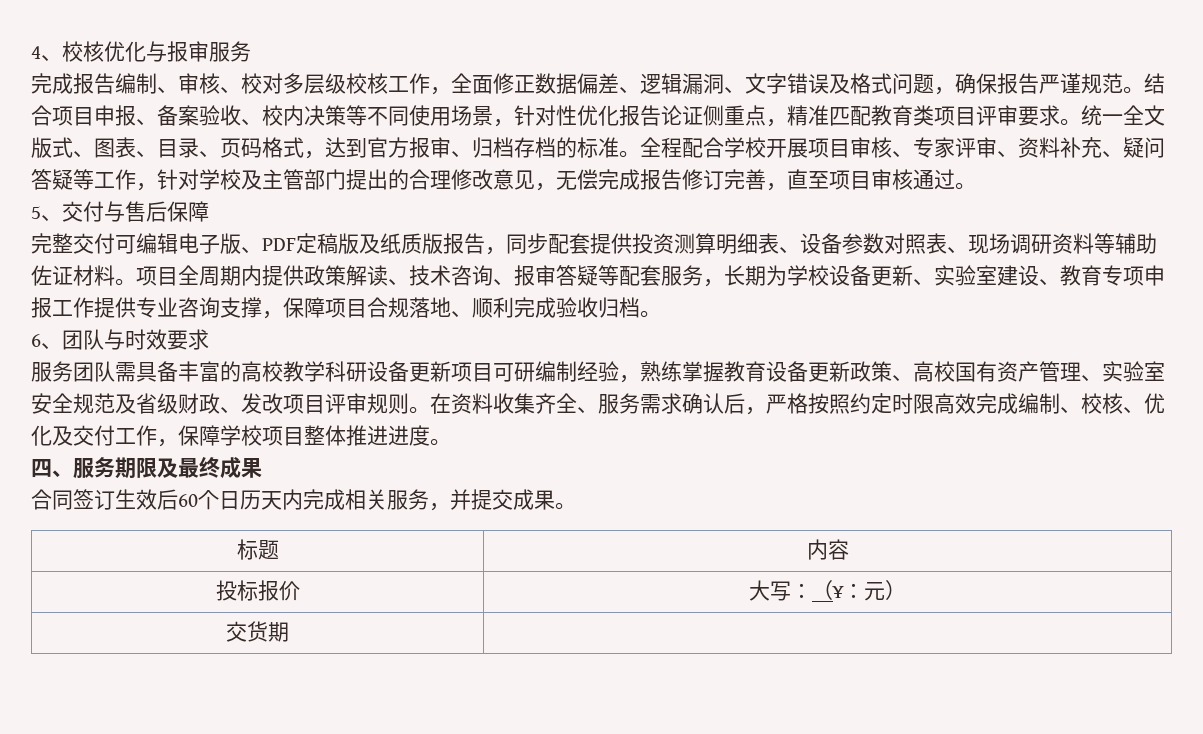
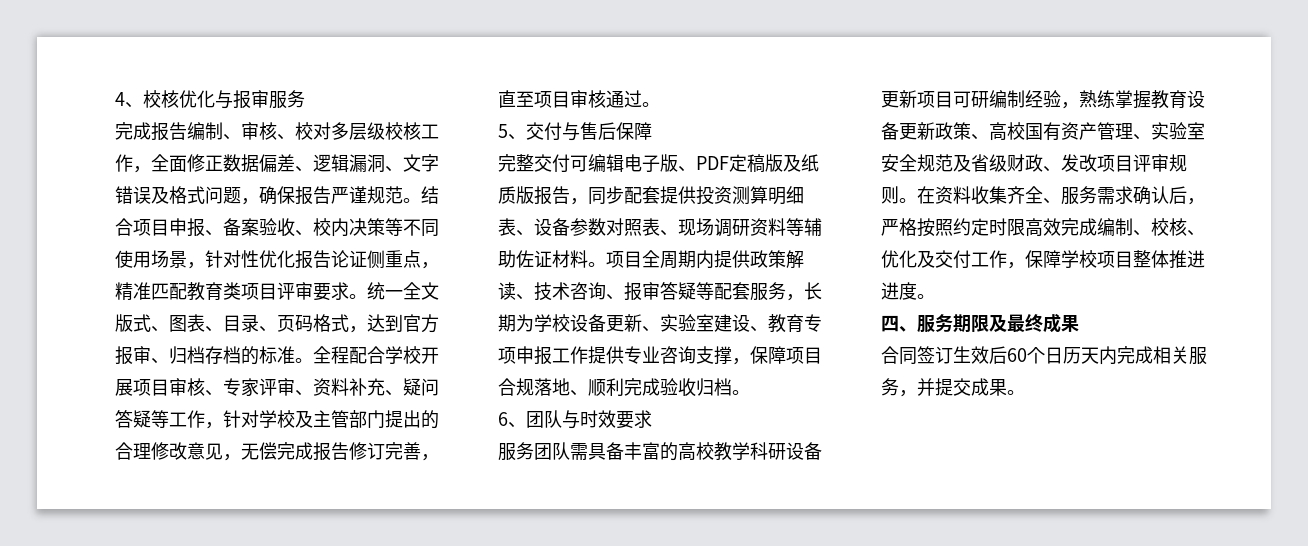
- 标题 | 内容
- 投标报价 | 大写：（¥：元）
- 交货期 |

